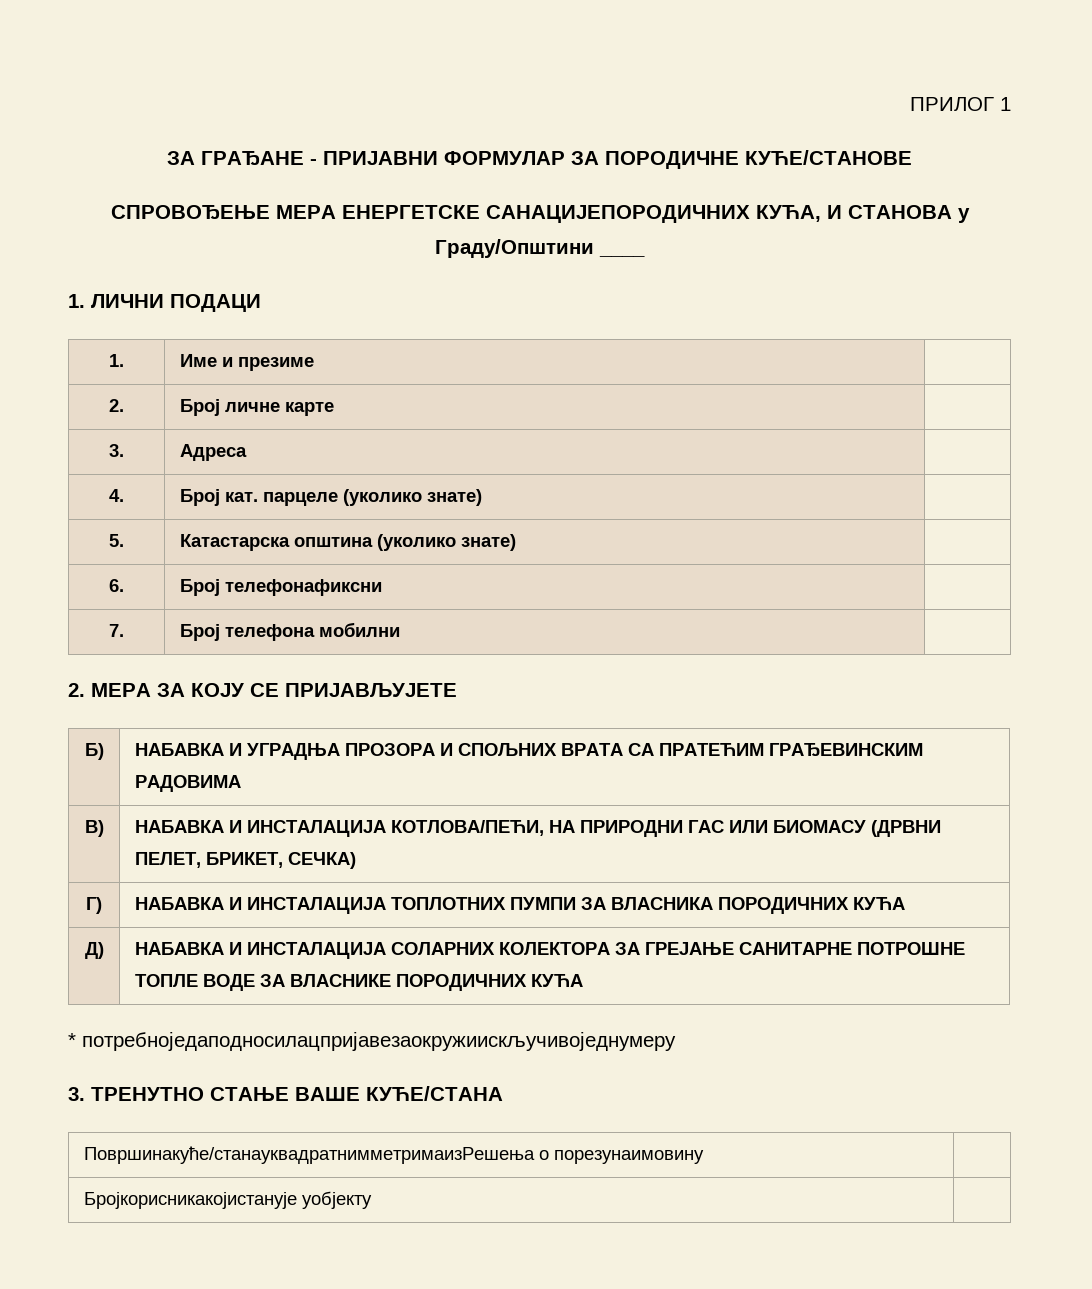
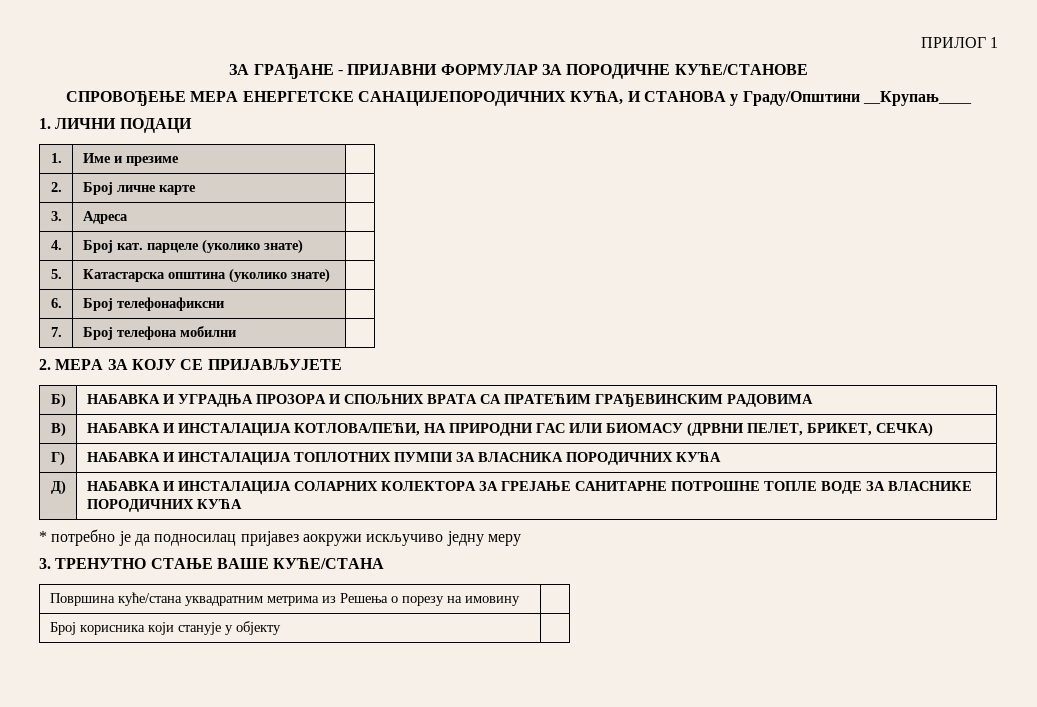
- СПРОВОЂЕЊЕ МЕРА ЕНЕРГЕТСКЕ САНАЦИЈЕПОРОДИЧНИХ КУЋА, И СТАНОВА у Граду/Општини ____
+ СПРОВОЂЕЊЕ МЕРА ЕНЕРГЕТСКЕ САНАЦИЈЕПОРОДИЧНИХ КУЋА, И СТАНОВА у Граду/Општини __Крупањ____
- * потребноједаподносилацпријавезаокружиискључивоједнумеру
+ * потребно је да подносилац пријавез аокружи искључиво једну меру
- Површинакуће/станауквадратнимметримаизРешења о порезунаимовину |
- Бројкорисникакојистанује уобјекту |
+ Површина куће/стана уквадратним метрима из Решења о порезу на имовину |
+ Број корисника који станује у објекту |

